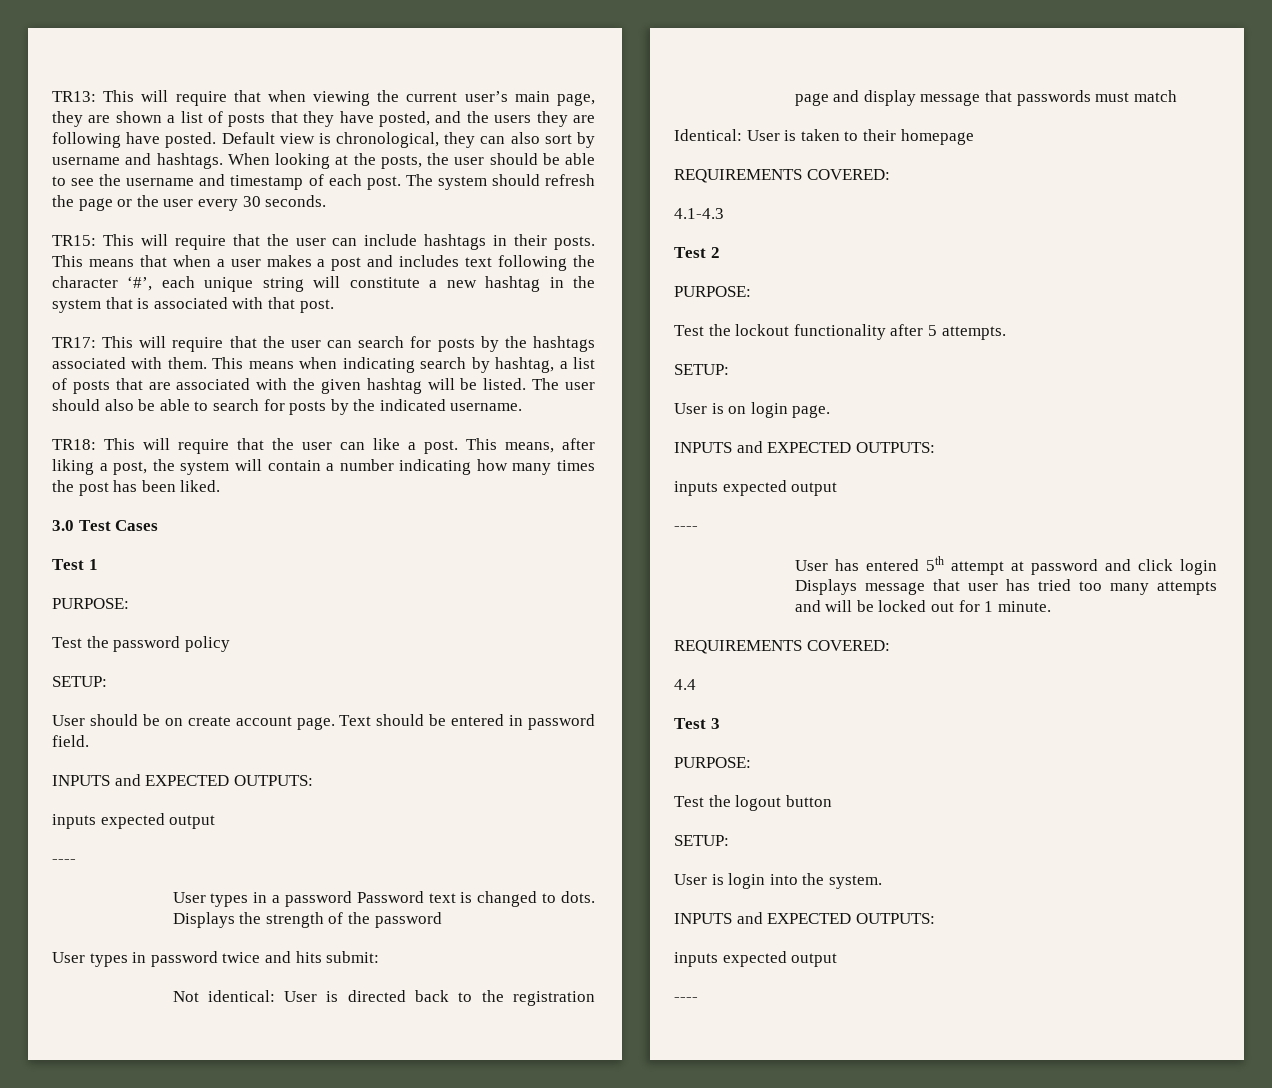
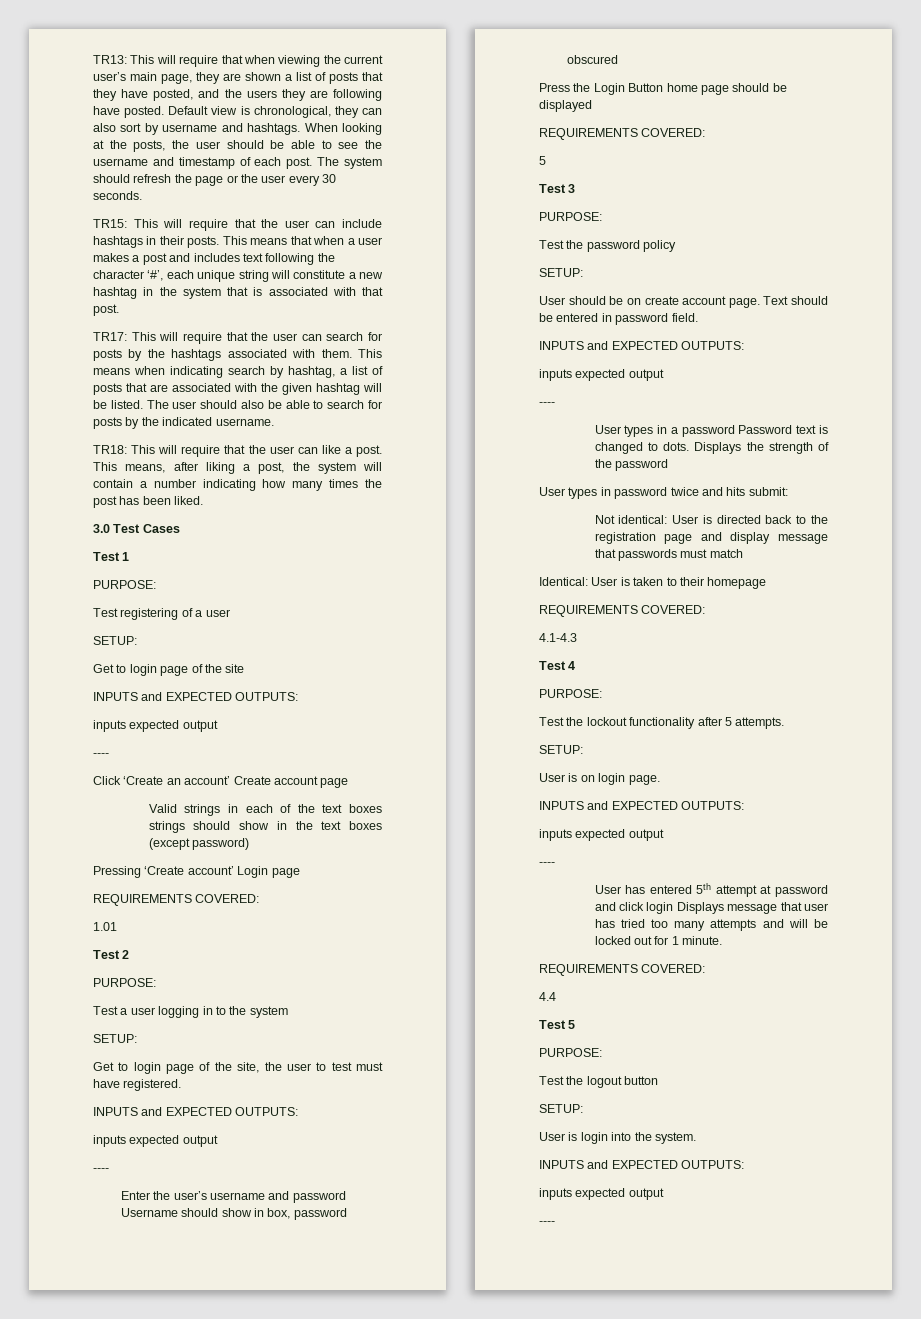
+ Test registering of a user
+ SETUP:
+ Get to login page of the site
+ INPUTS and EXPECTED OUTPUTS:
+ inputs expected output
+ ----
+ Click ‘Create an account’ Create account page
+ Valid strings in each of the text boxes strings should show in the text boxes (except password)
+ Pressing ‘Create account’ Login page
+ REQUIREMENTS COVERED:
+ 1.01
+ Test 2
+ PURPOSE:
+ Test a user logging in to the system
+ SETUP:
+ Get to login page of the site, the user to test must have registered.
+ INPUTS and EXPECTED OUTPUTS:
+ inputs expected output
+ ----
+ Enter the user’s username and password Username should show in box, password obscured
+ Press the Login Button home page should be displayed
+ REQUIREMENTS COVERED:
+ 5
+ Test 3
+ PURPOSE:
- Test 2
+ Test 4
- Test 3
+ Test 5

